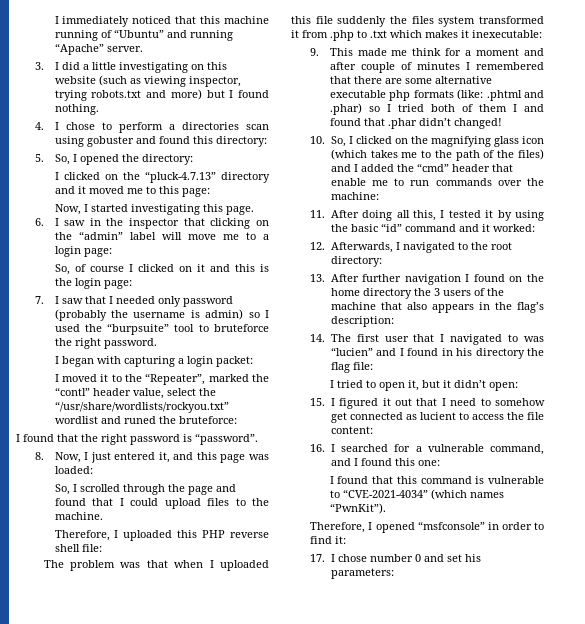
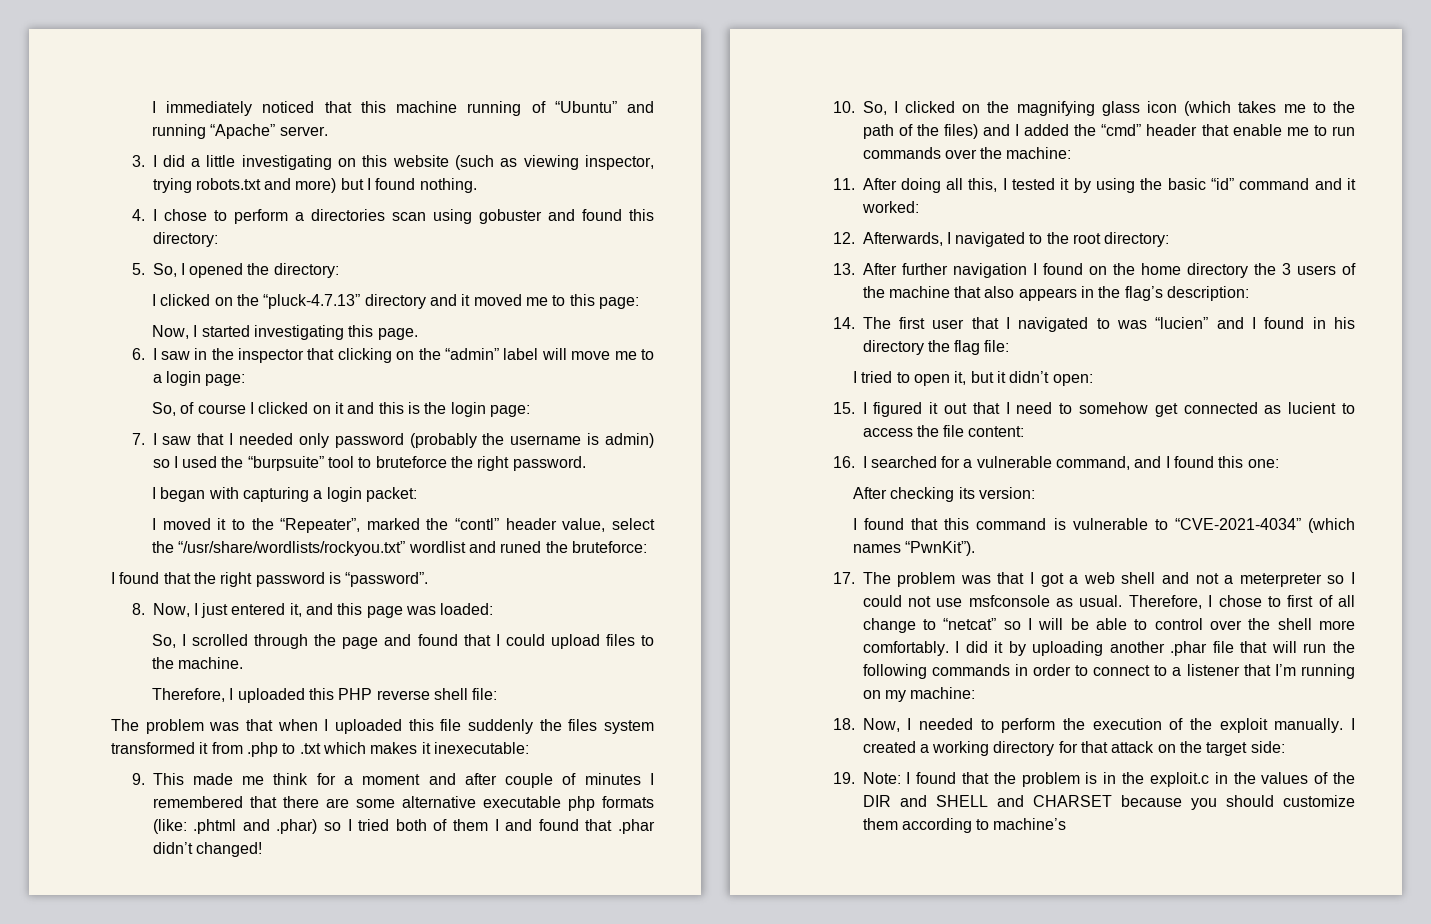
+ After checking its version:
- Therefore, I opened “msfconsole” in order to find it:
- 17. I chose number 0 and set his parameters:
+ 17. The problem was that I got a web shell and not a meterpreter so I could not use msfconsole as usual. Therefore, I chose to first of all change to “netcat” so I will be able to control over the shell more comfortably. I did it by uploading another .phar file that will run the following commands in order to connect to a listener that I’m running on my machine:
+ 18. Now, I needed to perform the execution of the exploit manually. I created a working directory for that attack on the target side:
+ 19. Note: I found that the problem is in the exploit.c in the values of the DIR and SHELL and CHARSET because you should customize them according to machine’s

